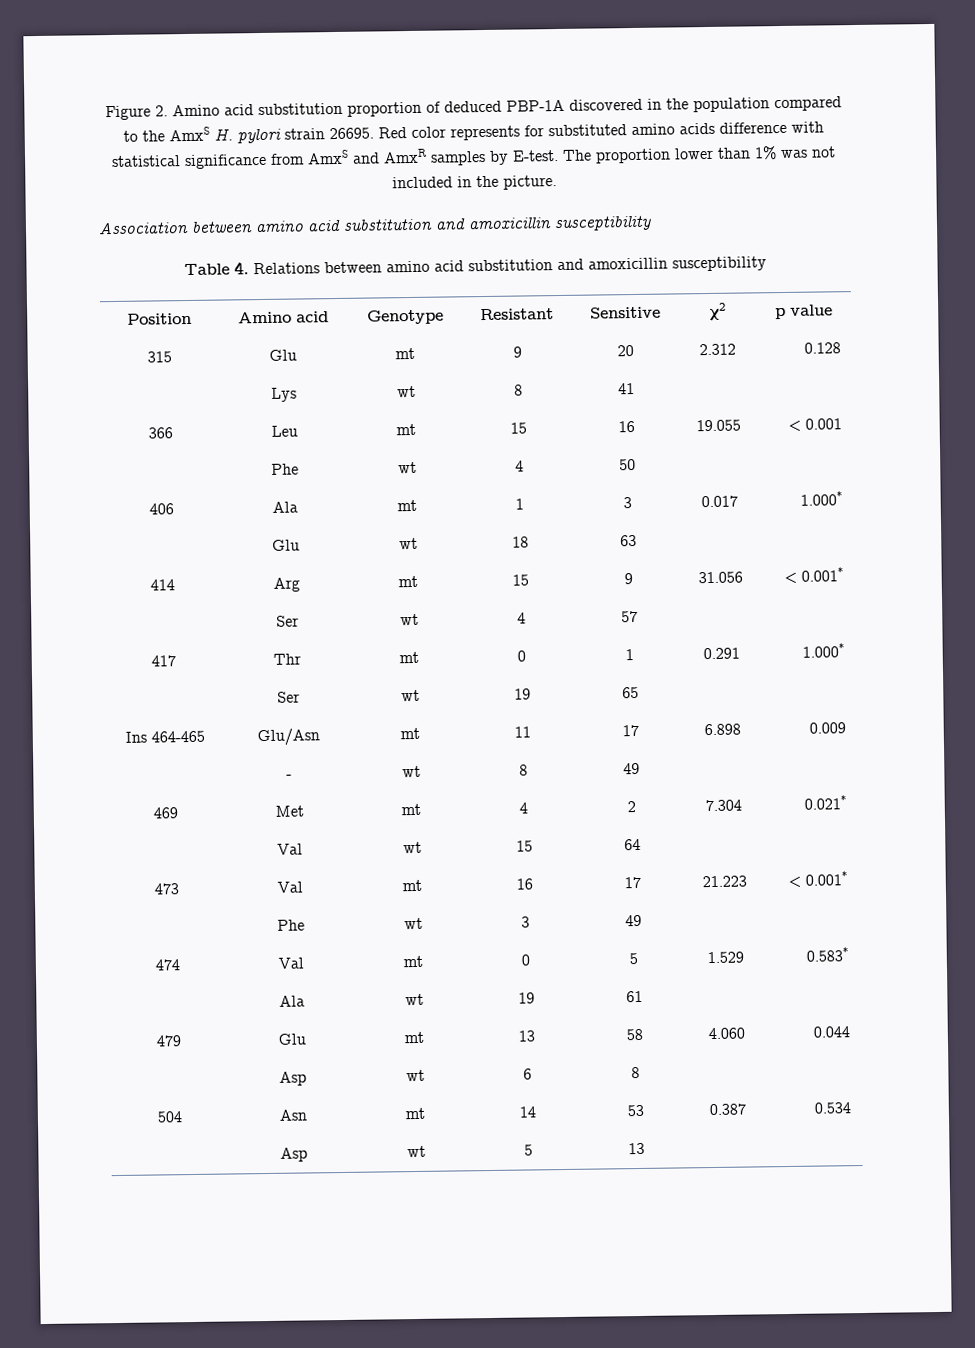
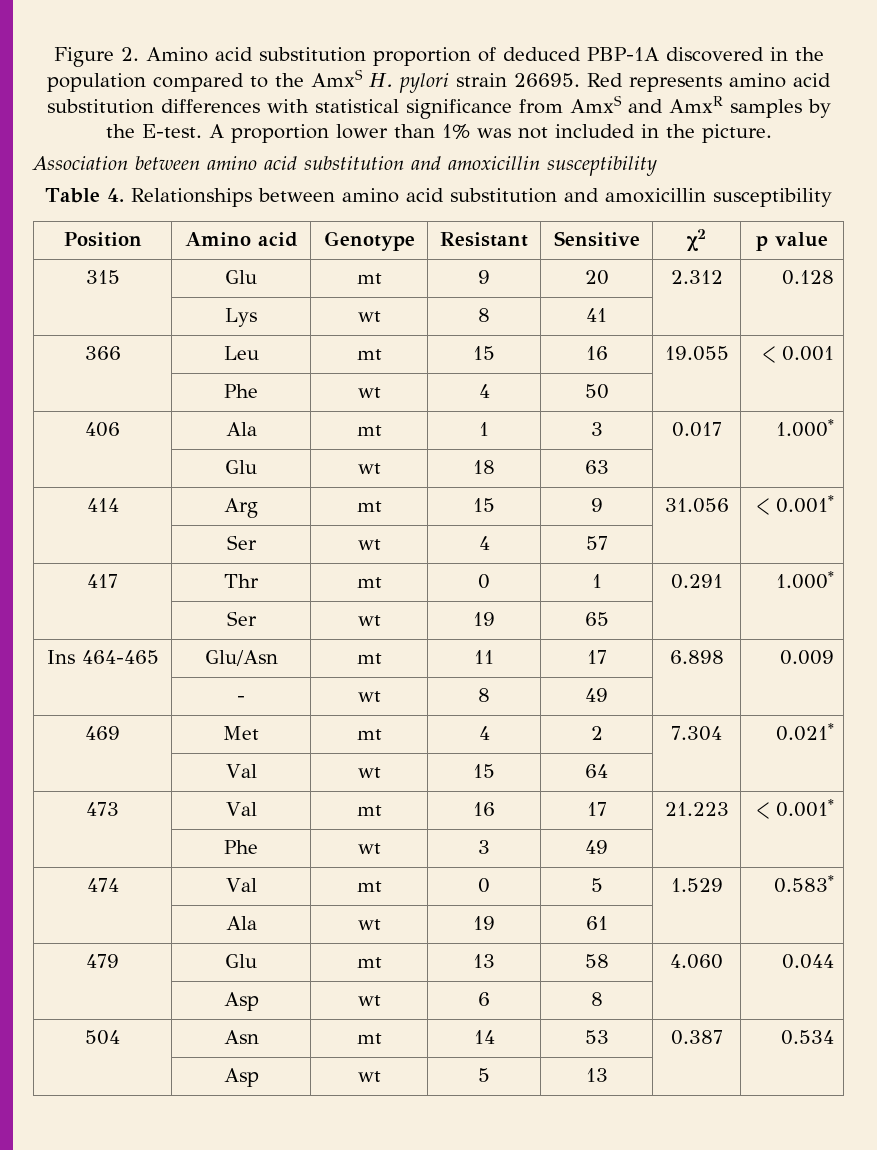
- Red color represents for substituted amino acids difference with statistical significance from AmxS and AmxR samples by E-test. The proportion lower than 1% was not included in the picture.
+ Red represents amino acid substitution differences with statistical significance from AmxS and AmxR samples by the E-test. A proportion lower than 1% was not included in the picture.
- Table 4. Relations between amino acid substitution and amoxicillin susceptibility
+ Table 4. Relationships between amino acid substitution and amoxicillin susceptibility

